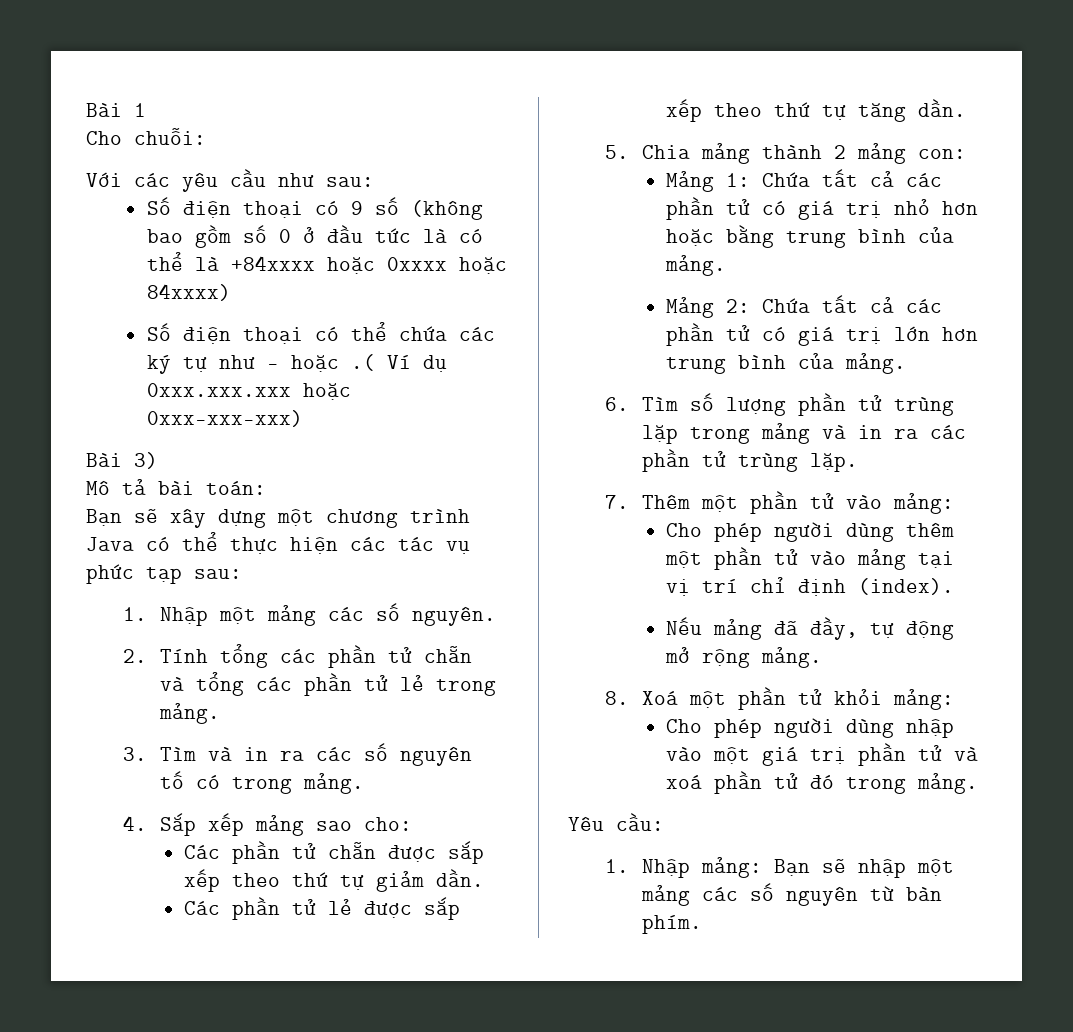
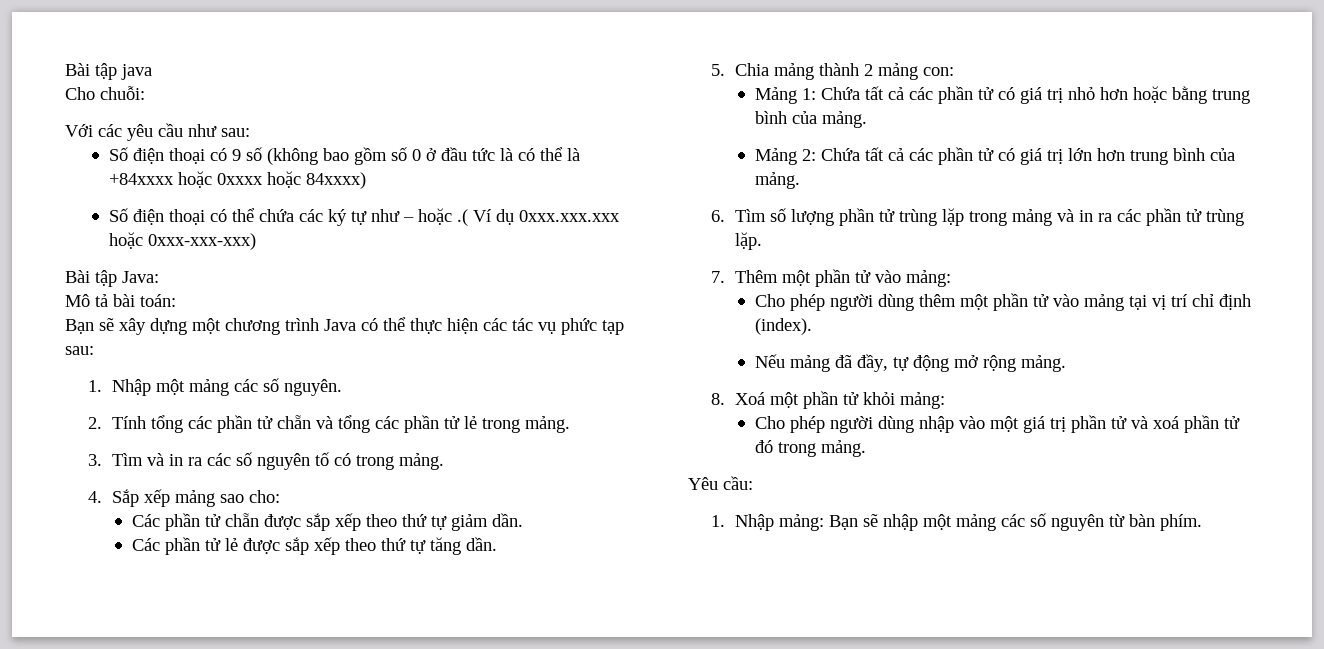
- Bài 1
+ Bài tập java
- Bài 3)
+ Bài tập Java:

